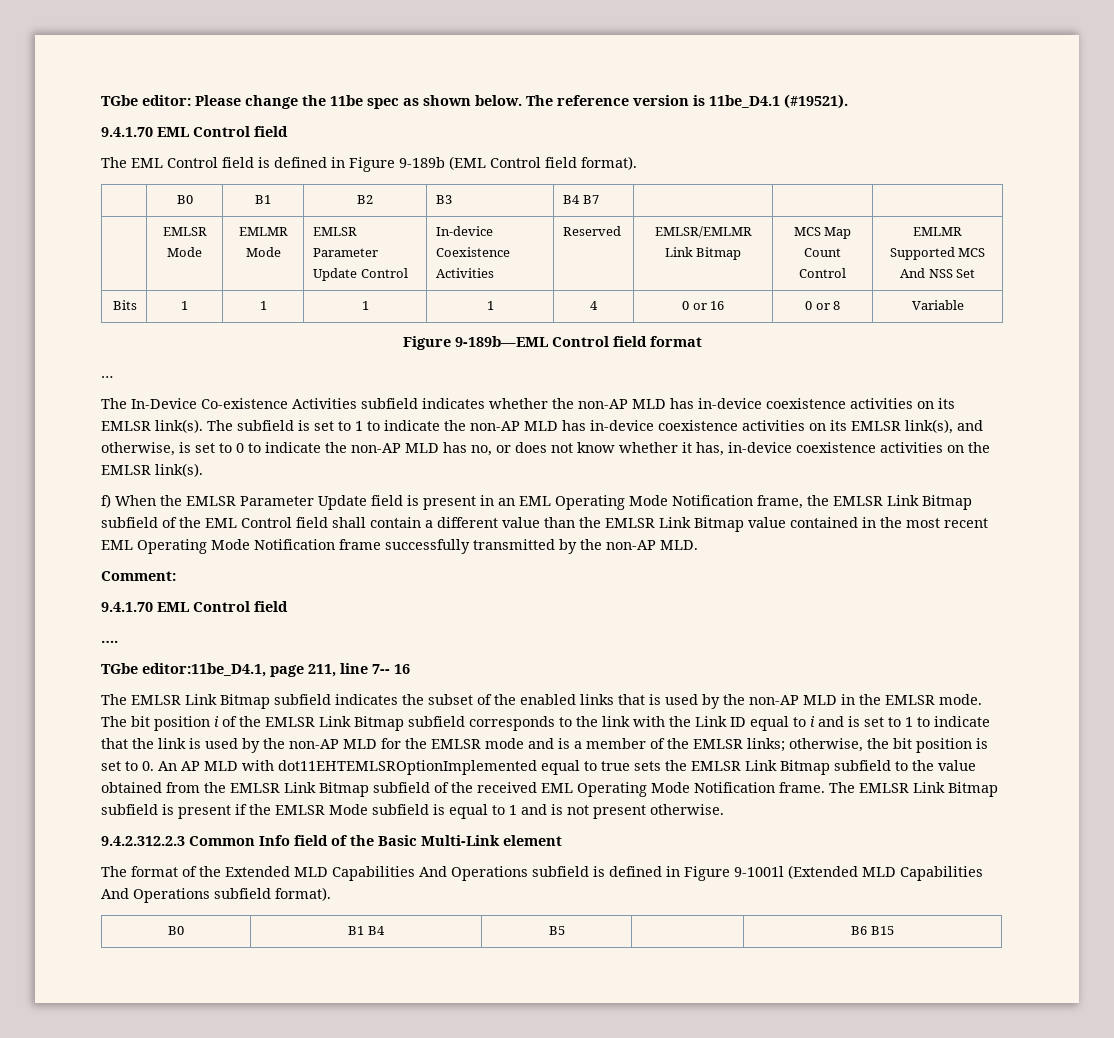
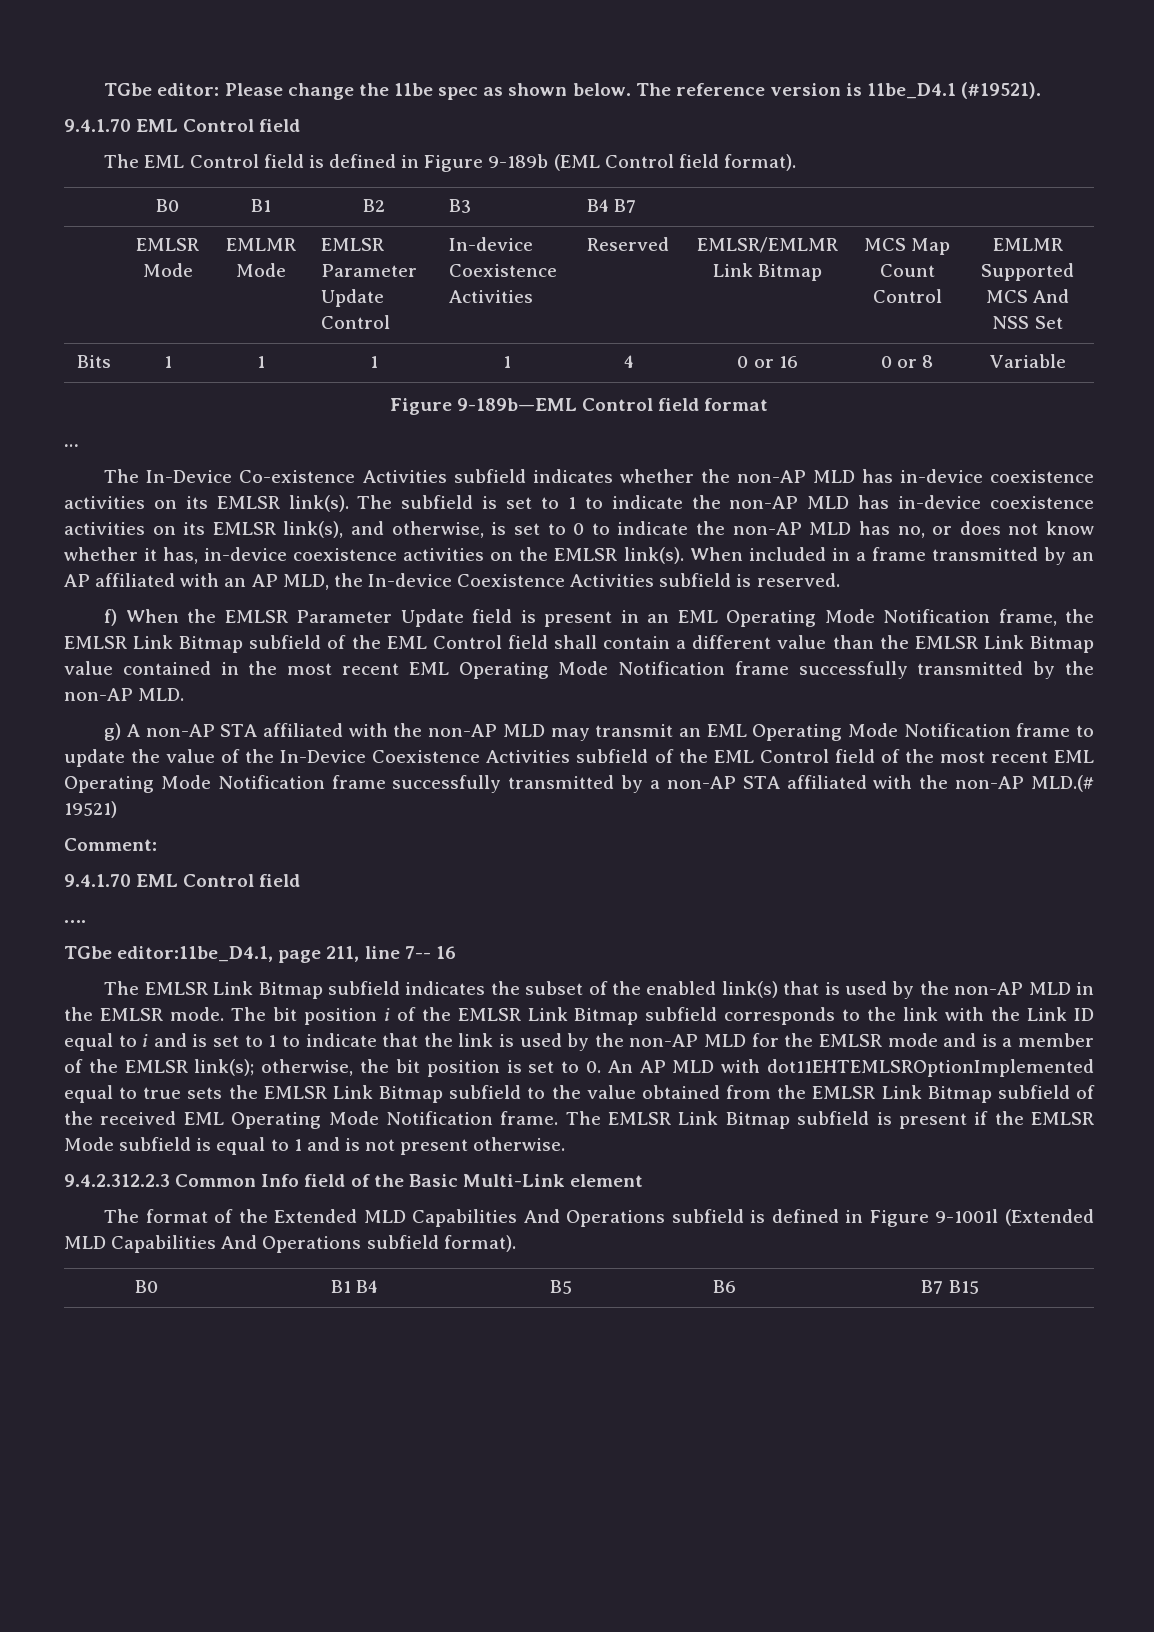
+ When included in a frame transmitted by an AP affiliated with an AP MLD, the In-device Coexistence Activities subfield is reserved.
+ g) A non-AP STA affiliated with the non-AP MLD may transmit an EML Operating Mode Notification frame to update the value of the In-Device Coexistence Activities subfield of the EML Control field of the most recent EML Operating Mode Notification frame successfully transmitted by a non-AP STA affiliated with the non-AP MLD.(# 19521)
- The EMLSR Link Bitmap subfield indicates the subset of the enabled links that is used by the non-AP MLD in the EMLSR mode.
+ The EMLSR Link Bitmap subfield indicates the subset of the enabled link(s) that is used by the non-AP MLD in the EMLSR mode.
- The bit position i of the EMLSR Link Bitmap subfield corresponds to the link with the Link ID equal to i and is set to 1 to indicate that the link is used by the non-AP MLD for the EMLSR mode and is a member of the EMLSR links;
+ The bit position i of the EMLSR Link Bitmap subfield corresponds to the link with the Link ID equal to i and is set to 1 to indicate that the link is used by the non-AP MLD for the EMLSR mode and is a member of the EMLSR link(s);
- B0 | B1 B4 | B5 | | B6 B15
+ B0 | B1 B4 | B5 | B6 | B7 B15

